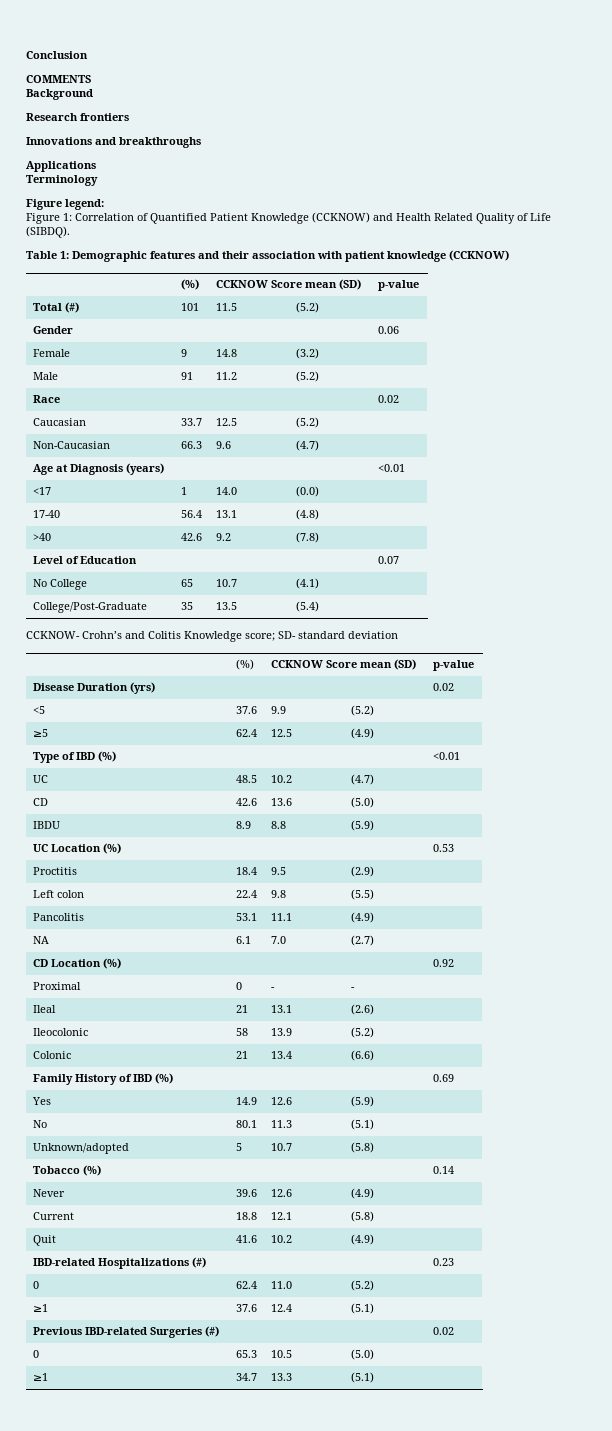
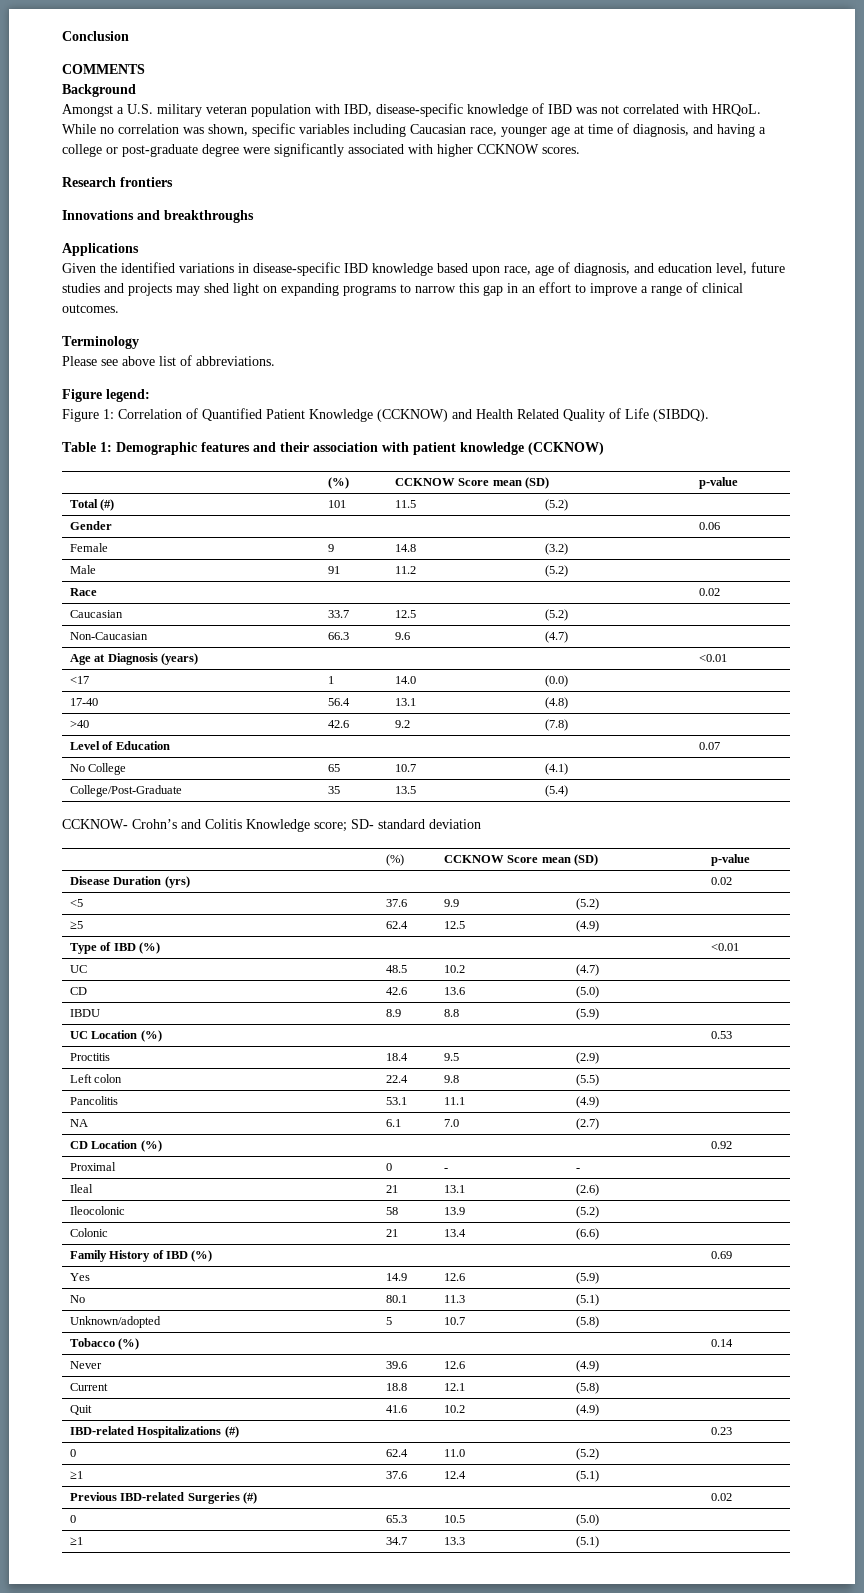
+ Amongst a U.S. military veteran population with IBD, disease-specific knowledge of IBD was not correlated with HRQoL. While no correlation was shown, specific variables including Caucasian race, younger age at time of diagnosis, and having a college or post-graduate degree were significantly associated with higher CCKNOW scores.
+ Given the identified variations in disease-specific IBD knowledge based upon race, age of diagnosis, and education level, future studies and projects may shed light on expanding programs to narrow this gap in an effort to improve a range of clinical outcomes.
  Terminology
+ Please see above list of abbreviations.

